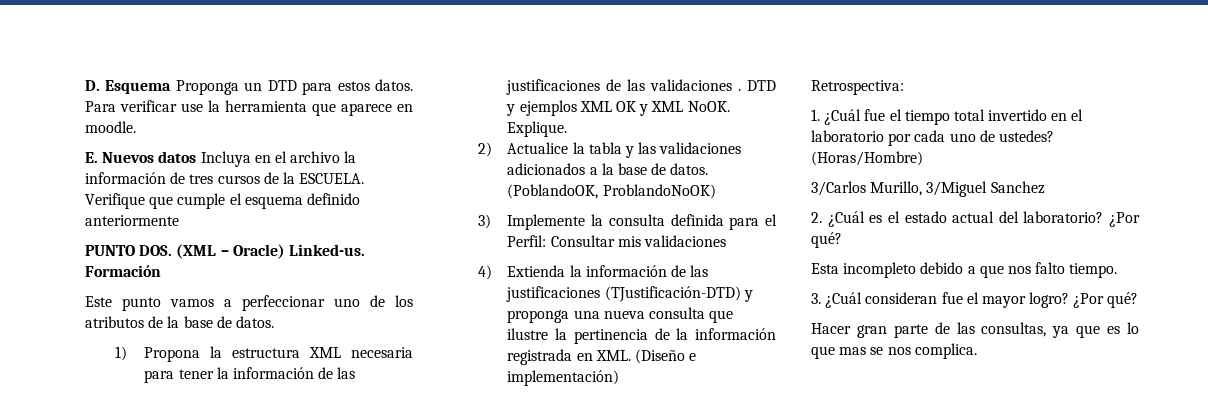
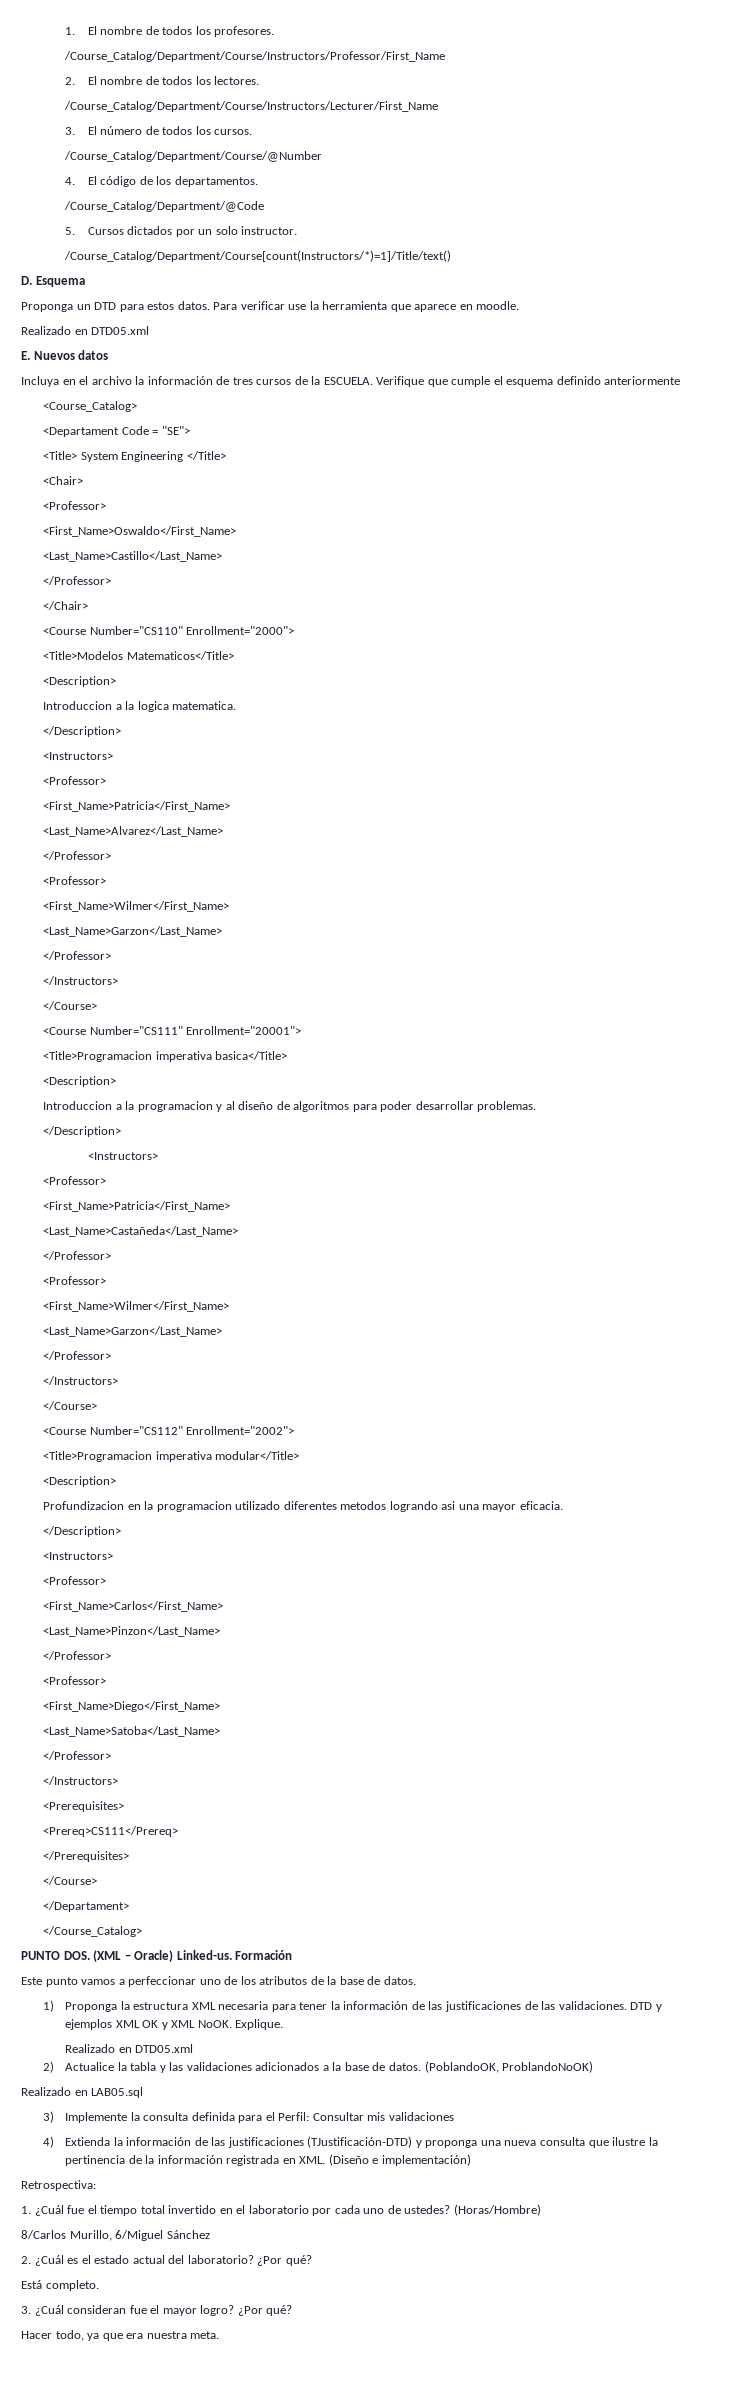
+ 1. El nombre de todos los profesores.
+ /Course_Catalog/Department/Course/Instructors/Professor/First_Name
+ 2. El nombre de todos los lectores.
+ /Course_Catalog/Department/Course/Instructors/Lecturer/First_Name
+ 3. El número de todos los cursos.
+ /Course_Catalog/Department/Course/@Number
+ 4. El código de los departamentos.
+ /Course_Catalog/Department/@Code
+ 5. Cursos dictados por un solo instructor.
+ /Course_Catalog/Department/Course[count(Instructors/*)=1]/Title/text()
- D. Esquema Proponga un DTD para estos datos.
+ D. Esquema
+ Proponga un DTD para estos datos.
  Para verificar use la herramienta que aparece en moodle.
+ Realizado en DTD05.xml
- E. Nuevos datos Incluya en el archivo la información de tres cursos de la ESCUELA.
+ E. Nuevos datos
+ Incluya en el archivo la información de tres cursos de la ESCUELA.
+ <Course_Catalog>
+ <Departament Code = "SE">
+ <Title> System Engineering </Title>
+ <Chair>
+ <Professor>
+ <First_Name>Oswaldo</First_Name>
+ <Last_Name>Castillo</Last_Name>
+ </Professor>
+ </Chair>
+ <Course Number="CS110" Enrollment="2000">
+ <Title>Modelos Matematicos</Title>
+ <Description>
+ Introduccion a la logica matematica.
+ </Description>
+ <Instructors>
+ <Professor>
+ <First_Name>Patricia</First_Name>
+ <Last_Name>Alvarez</Last_Name>
+ </Professor>
+ <Professor>
+ <First_Name>Wilmer</First_Name>
+ <Last_Name>Garzon</Last_Name>
+ </Professor>
+ </Instructors>
+ </Course>
+ <Course Number="CS111" Enrollment="20001">
+ <Title>Programacion imperativa basica</Title>
+ <Description>
+ Introduccion a la programacion y al diseño de algoritmos para poder desarrollar problemas.
+ </Description>
+ <Instructors>
+ <Professor>
+ <First_Name>Patricia</First_Name>
+ <Last_Name>Castañeda</Last_Name>
+ </Professor>
+ <Professor>
+ <First_Name>Wilmer</First_Name>
+ <Last_Name>Garzon</Last_Name>
+ </Professor>
+ </Instructors>
+ </Course>
+ <Course Number="CS112" Enrollment="2002">
+ <Title>Programacion imperativa modular</Title>
+ <Description>
+ Profundizacion en la programacion utilizado diferentes metodos logrando asi una mayor eficacia.
+ </Description>
+ <Instructors>
+ <Professor>
+ <First_Name>Carlos</First_Name>
+ <Last_Name>Pinzon</Last_Name>
+ </Professor>
+ <Professor>
+ <First_Name>Diego</First_Name>
+ <Last_Name>Satoba</Last_Name>
+ </Professor>
+ </Instructors>
+ <Prerequisites>
+ <Prereq>CS111</Prereq>
+ </Prerequisites>
+ </Course>
+ </Departament>
+ </Course_Catalog>
- 1) Propona la estructura XML necesaria para tener la información de las justificaciones de las validaciones .
+ 1) Proponga la estructura XML necesaria para tener la información de las justificaciones de las validaciones.
  Explique.
+ Realizado en DTD05.xml
+ Realizado en LAB05.sql
- 3/Carlos Murillo, 3/Miguel Sanchez
+ 8/Carlos Murillo, 6/Miguel Sánchez
- Esta incompleto debido a que nos falto tiempo.
+ Está completo.
- Hacer gran parte de las consultas, ya que es lo que mas se nos complica.
+ Hacer todo, ya que era nuestra meta.

